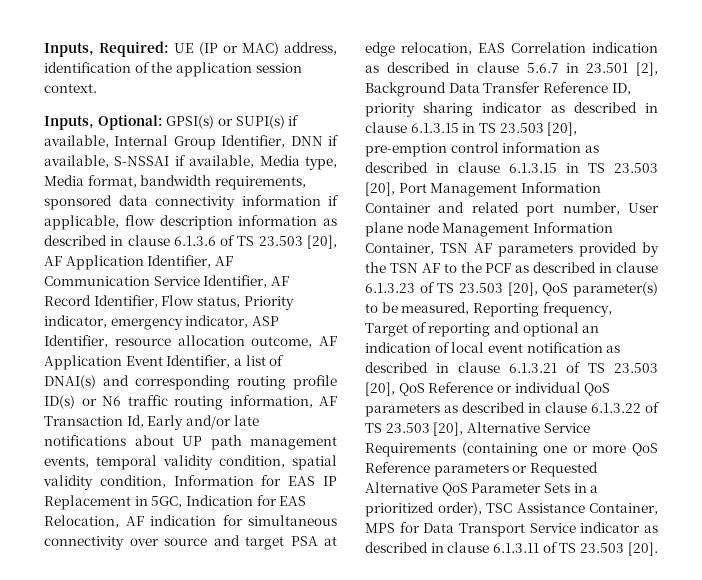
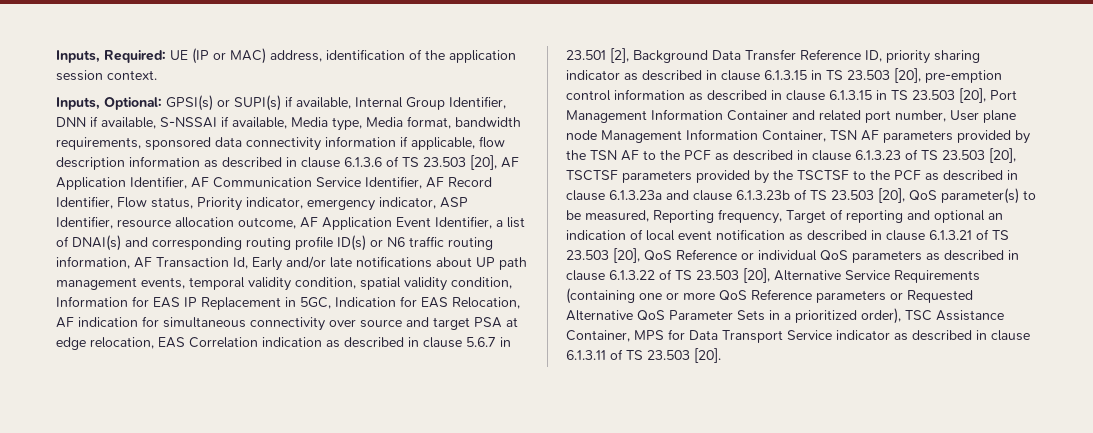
- GPSI(s) or SUPI(s) if available, Internal Group Identifier, DNN if available, S-NSSAI if available, Media type, Media format, bandwidth requirements, sponsored data connectivity information if applicable, flow description information as described in clause 6.1.3.6 of TS 23.503 [20], AF Application Identifier, AF Communication Service Identifier, AF Record Identifier, Flow status, Priority indicator, emergency indicator, ASP Identifier, resource allocation outcome, AF Application Event Identifier, a list of DNAI(s) and corresponding routing profile ID(s) or N6 traffic routing information, AF Transaction Id, Early and/or late notifications about UP path management events, temporal validity condition, spatial validity condition, Information for EAS IP Replacement in 5GC, Indication for EAS Relocation, AF indication for simultaneous connectivity over source and target PSA at edge relocation, EAS Correlation indication as described in clause 5.6.7 in 23.501 [2], Background Data Transfer Reference ID, priority sharing indicator as described in clause 6.1.3.15 in TS 23.503 [20], pre-emption control information as described in clause 6.1.3.15 in TS 23.503 [20], Port Management Information Container and related port number, User plane node Management Information Container, TSN AF parameters provided by the TSN AF to the PCF as described in clause 6.1.3.23 of TS 23.503 [20], QoS parameter(s) to be measured, Reporting frequency, Target of reporting and optional an indication of local event notification as described in clause 6.1.3.21 of TS 23.503 [20], QoS Reference or individual QoS parameters as described in clause 6.1.3.22 of TS 23.503 [20], Alternative Service Requirements (containing one or more QoS Reference parameters or Requested Alternative QoS Parameter Sets in a prioritized order), TSC Assistance Container, MPS for Data Transport Service indicator as described in clause 6.1.3.11 of TS 23.503 [20].
+ GPSI(s) or SUPI(s) if available, Internal Group Identifier, DNN if available, S-NSSAI if available, Media type, Media format, bandwidth requirements, sponsored data connectivity information if applicable, flow description information as described in clause 6.1.3.6 of TS 23.503 [20], AF Application Identifier, AF Communication Service Identifier, AF Record Identifier, Flow status, Priority indicator, emergency indicator, ASP Identifier, resource allocation outcome, AF Application Event Identifier, a list of DNAI(s) and corresponding routing profile ID(s) or N6 traffic routing information, AF Transaction Id, Early and/or late notifications about UP path management events, temporal validity condition, spatial validity condition, Information for EAS IP Replacement in 5GC, Indication for EAS Relocation, AF indication for simultaneous connectivity over source and target PSA at edge relocation, EAS Correlation indication as described in clause 5.6.7 in 23.501 [2], Background Data Transfer Reference ID, priority sharing indicator as described in clause 6.1.3.15 in TS 23.503 [20], pre-emption control information as described in clause 6.1.3.15 in TS 23.503 [20], Port Management Information Container and related port number, User plane node Management Information Container, TSN AF parameters provided by the TSN AF to the PCF as described in clause 6.1.3.23 of TS 23.503 [20], TSCTSF parameters provided by the TSCTSF to the PCF as described in clause 6.1.3.23a and clause 6.1.3.23b of TS 23.503 [20], QoS parameter(s) to be measured, Reporting frequency, Target of reporting and optional an indication of local event notification as described in clause 6.1.3.21 of TS 23.503 [20], QoS Reference or individual QoS parameters as described in clause 6.1.3.22 of TS 23.503 [20], Alternative Service Requirements (containing one or more QoS Reference parameters or Requested Alternative QoS Parameter Sets in a prioritized order), TSC Assistance Container, MPS for Data Transport Service indicator as described in clause 6.1.3.11 of TS 23.503 [20].

